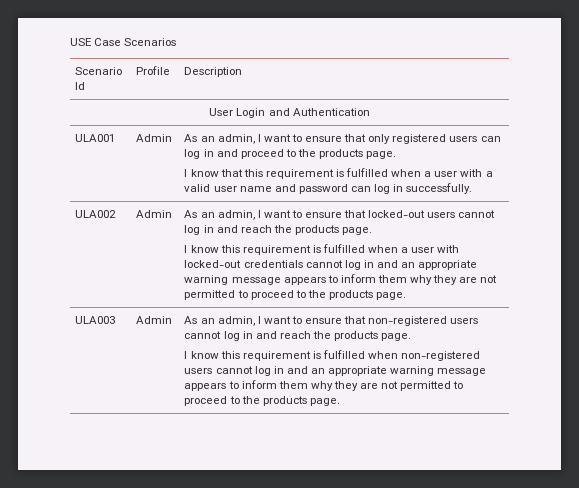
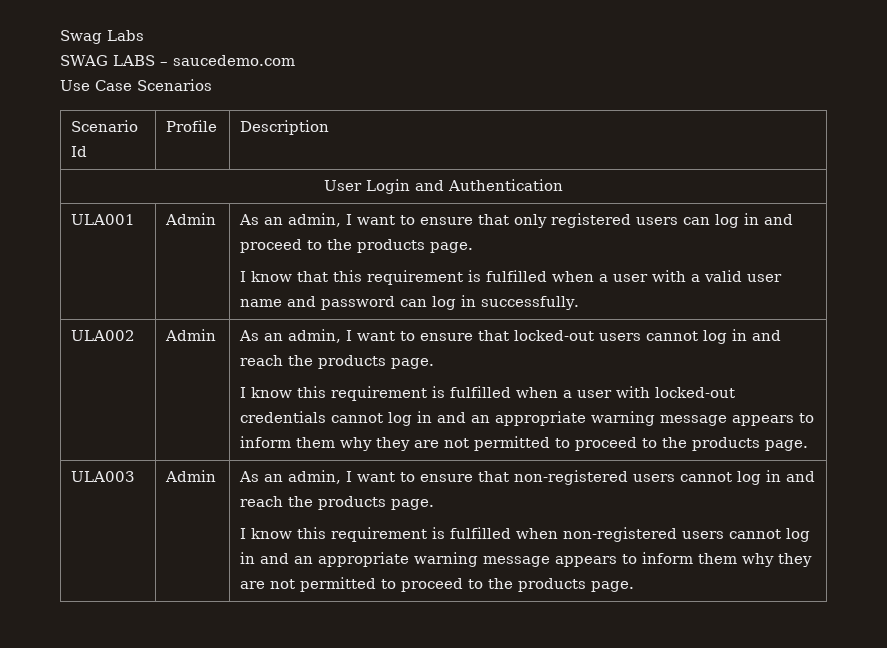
- USE Case Scenarios
+ Swag Labs
+ SWAG LABS – saucedemo.com
+ Use Case Scenarios

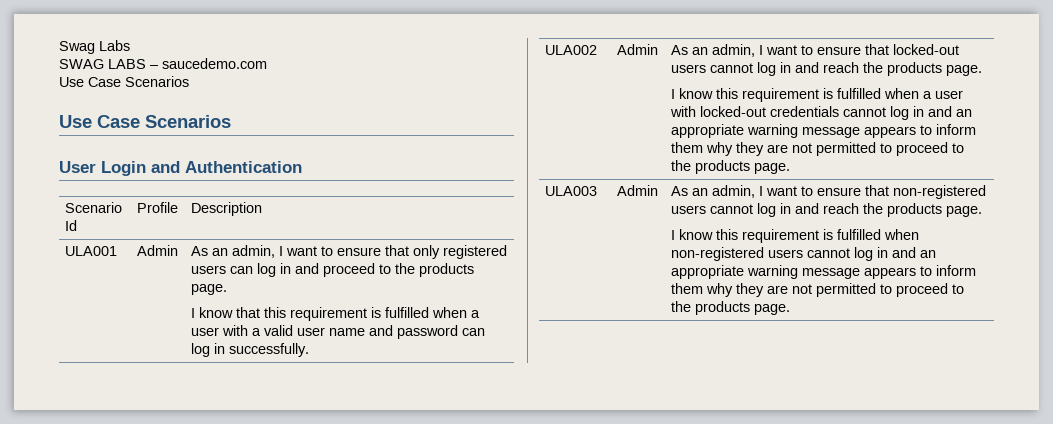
  SWAG LABS – saucedemo.com
  Use Case Scenarios
+ Use Case Scenarios
+ User Login and Authentication
- User Login and Authentication

